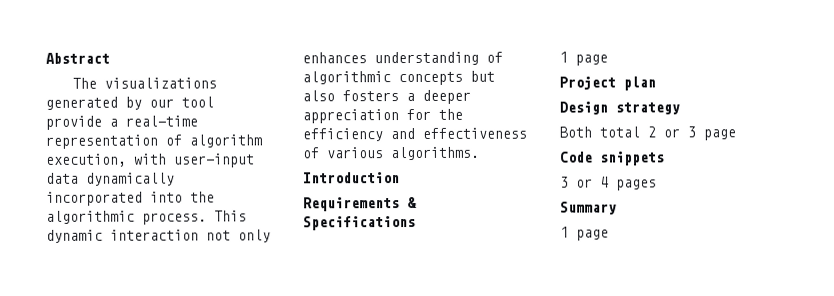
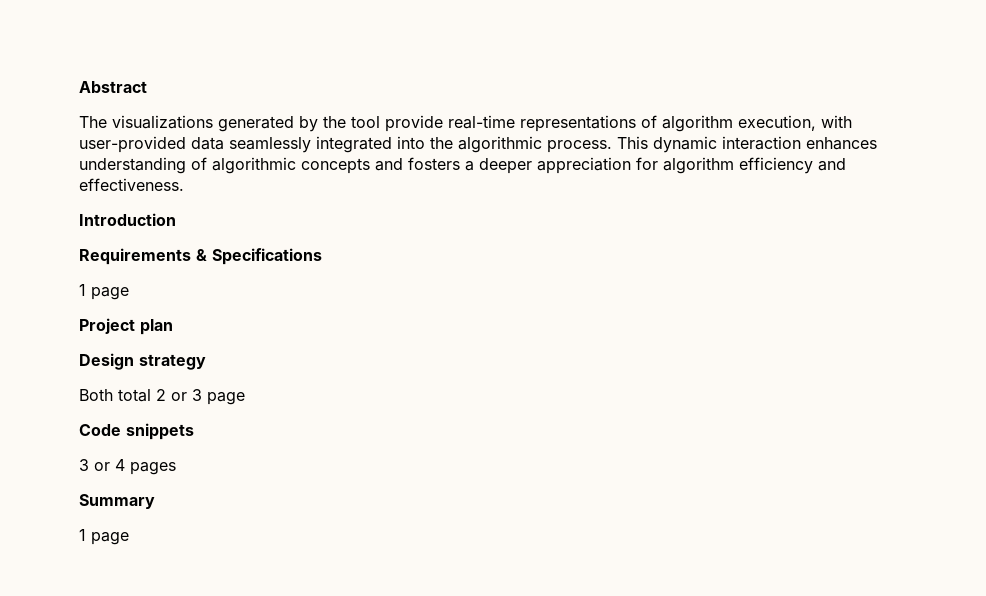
- The visualizations generated by our tool provide a real-time representation of algorithm execution, with user-input data dynamically incorporated into the algorithmic process.
+ The visualizations generated by the tool provide real-time representations of algorithm execution, with user-provided data seamlessly integrated into the algorithmic process.
- This dynamic interaction not only enhances understanding of algorithmic concepts but also fosters a deeper appreciation for the efficiency and effectiveness of various algorithms.
+ This dynamic interaction enhances understanding of algorithmic concepts and fosters a deeper appreciation for algorithm efficiency and effectiveness.

